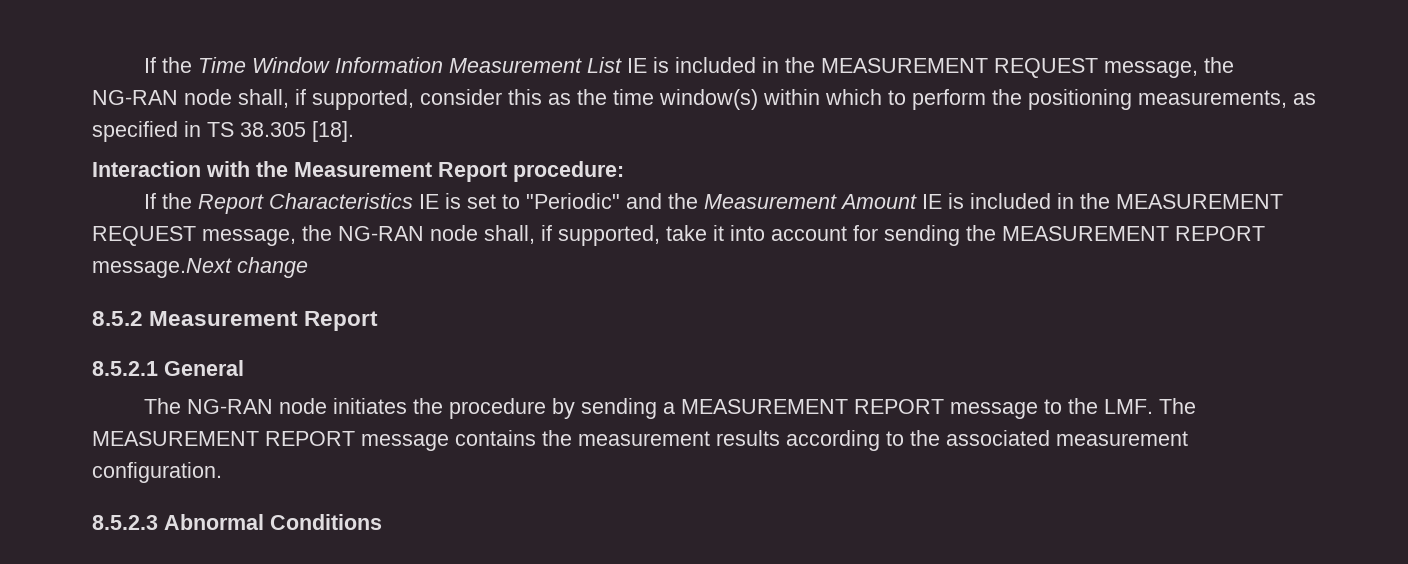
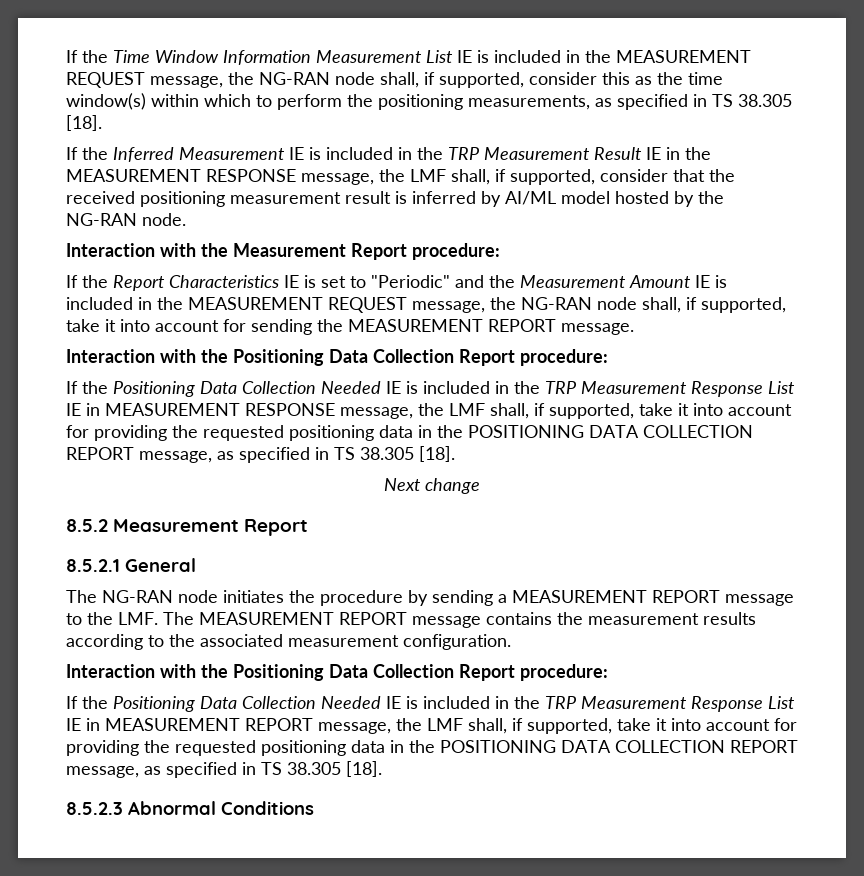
+ If the Inferred Measurement IE is included in the TRP Measurement Result IE in the MEASUREMENT RESPONSE message, the LMF shall, if supported, consider that the received positioning measurement result is inferred by AI/ML model hosted by the NG-RAN node.
- If the Report Characteristics IE is set to "Periodic" and the Measurement Amount IE is included in the MEASUREMENT REQUEST message, the NG-RAN node shall, if supported, take it into account for sending the MEASUREMENT REPORT message.Next change
+ If the Report Characteristics IE is set to "Periodic" and the Measurement Amount IE is included in the MEASUREMENT REQUEST message, the NG-RAN node shall, if supported, take it into account for sending the MEASUREMENT REPORT message.
+ Interaction with the Positioning Data Collection Report procedure:
+ If the Positioning Data Collection Needed IE is included in the TRP Measurement Response List IE in MEASUREMENT RESPONSE message, the LMF shall, if supported, take it into account for providing the requested positioning data in the POSITIONING DATA COLLECTION REPORT message, as specified in TS 38.305 [18].
+ Next change
  The NG-RAN node initiates the procedure by sending a MEASUREMENT REPORT message to the LMF. The MEASUREMENT REPORT message contains the measurement results according to the associated measurement configuration.
+ Interaction with the Positioning Data Collection Report procedure:
+ If the Positioning Data Collection Needed IE is included in the TRP Measurement Response List IE in MEASUREMENT REPORT message, the LMF shall, if supported, take it into account for providing the requested positioning data in the POSITIONING DATA COLLECTION REPORT message, as specified in TS 38.305 [18].

